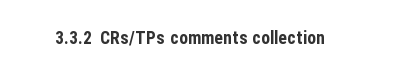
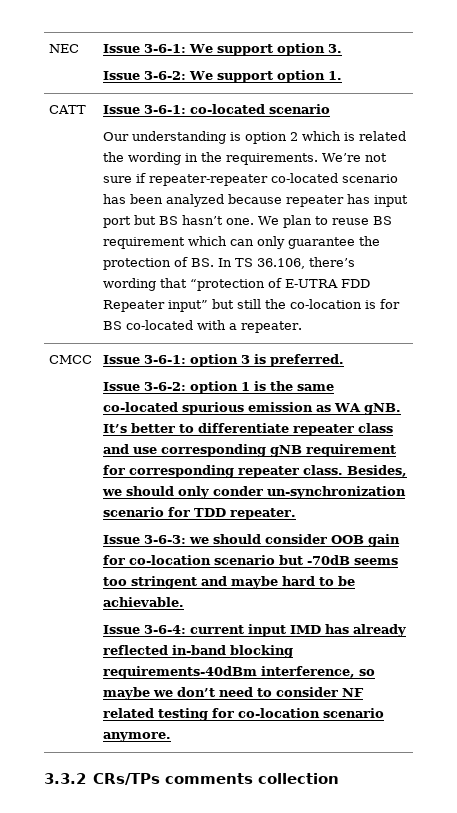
+ NEC | Issue 3-6-1: We support option 3.
+ Issue 3-6-2: We support option 1.
+ CATT | Issue 3-6-1: co-located scenario
+ Our understanding is option 2 which is related the wording in the requirements. We’re not sure if repeater-repeater co-located scenario has been analyzed because repeater has input port but BS hasn’t one. We plan to reuse BS requirement which can only guarantee the protection of BS. In TS 36.106, there’s wording that “protection of E-UTRA FDD Repeater input” but still the co-location is for BS co-located with a repeater.
+ CMCC | Issue 3-6-1: option 3 is preferred.
+ Issue 3-6-2: option 1 is the same co-located spurious emission as WA gNB. It’s better to differentiate repeater class and use corresponding gNB requirement for corresponding repeater class. Besides, we should only conder un-synchronization scenario for TDD repeater.
+ Issue 3-6-3: we should consider OOB gain for co-location scenario but -70dB seems too stringent and maybe hard to be achievable.
+ Issue 3-6-4: current input IMD has already reflected in-band blocking requirements-40dBm interference, so maybe we don’t need to consider NF related testing for co-location scenario anymore.

